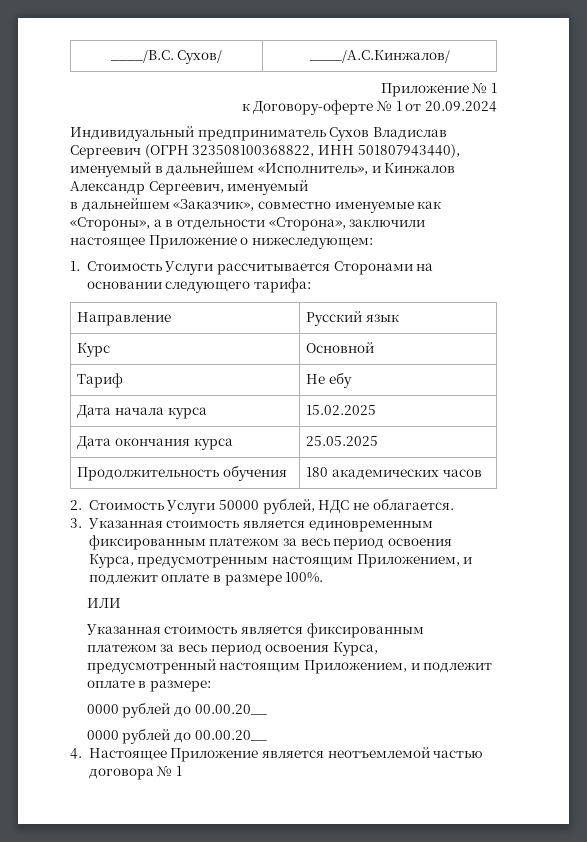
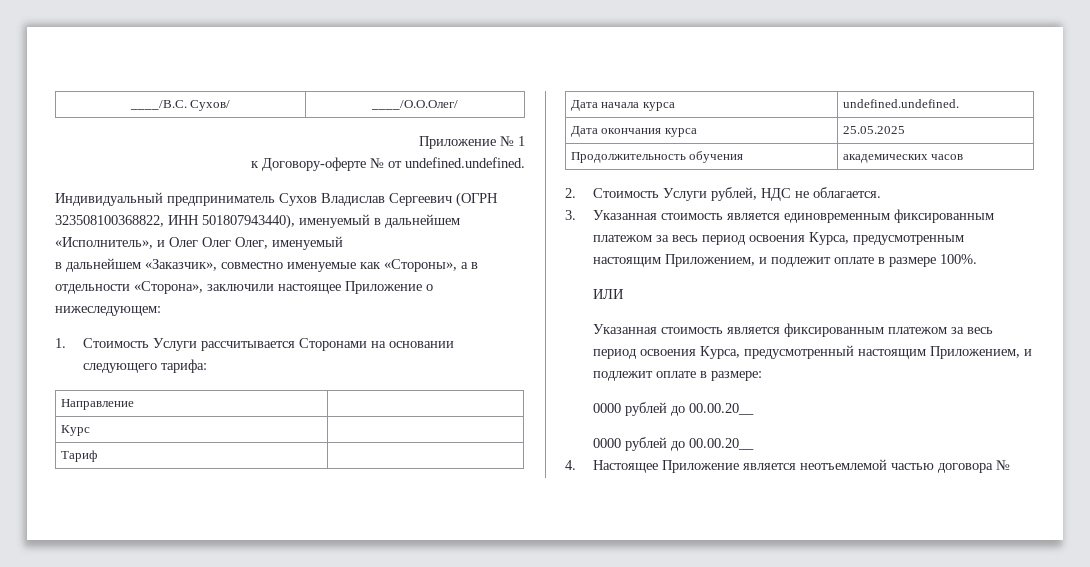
- ____/В.С. Сухов/ | ____/А.С.Кинжалов/
+ ____/В.С. Сухов/ | ____/О.О.Олег/
- к Договору-оферте № 1 от 20.09.2024
+ к Договору-оферте № от undefined.undefined.
- Индивидуальный предприниматель Сухов Владислав Сергеевич (ОГРН 323508100368822, ИНН 501807943440), именуемый в дальнейшем «Исполнитель», и Кинжалов Александр Сергеевич, именуемый
+ Индивидуальный предприниматель Сухов Владислав Сергеевич (ОГРН 323508100368822, ИНН 501807943440), именуемый в дальнейшем «Исполнитель», и Олег Олег Олег, именуемый
- Направление | Русский язык
+ Направление |
- Курс | Основной
+ Курс |
- Тариф | Не ебу
+ Тариф |
- Дата начала курса | 15.02.2025
+ Дата начала курса | undefined.undefined.
- Продолжительность обучения | 180 академических часов
+ Продолжительность обучения | академических часов
- 2. Стоимость Услуги 50000 рублей, НДС не облагается.
+ 2. Стоимость Услуги рублей, НДС не облагается.
- 4. Настоящее Приложение является неотъемлемой частью договора № 1
+ 4. Настоящее Приложение является неотъемлемой частью договора №

